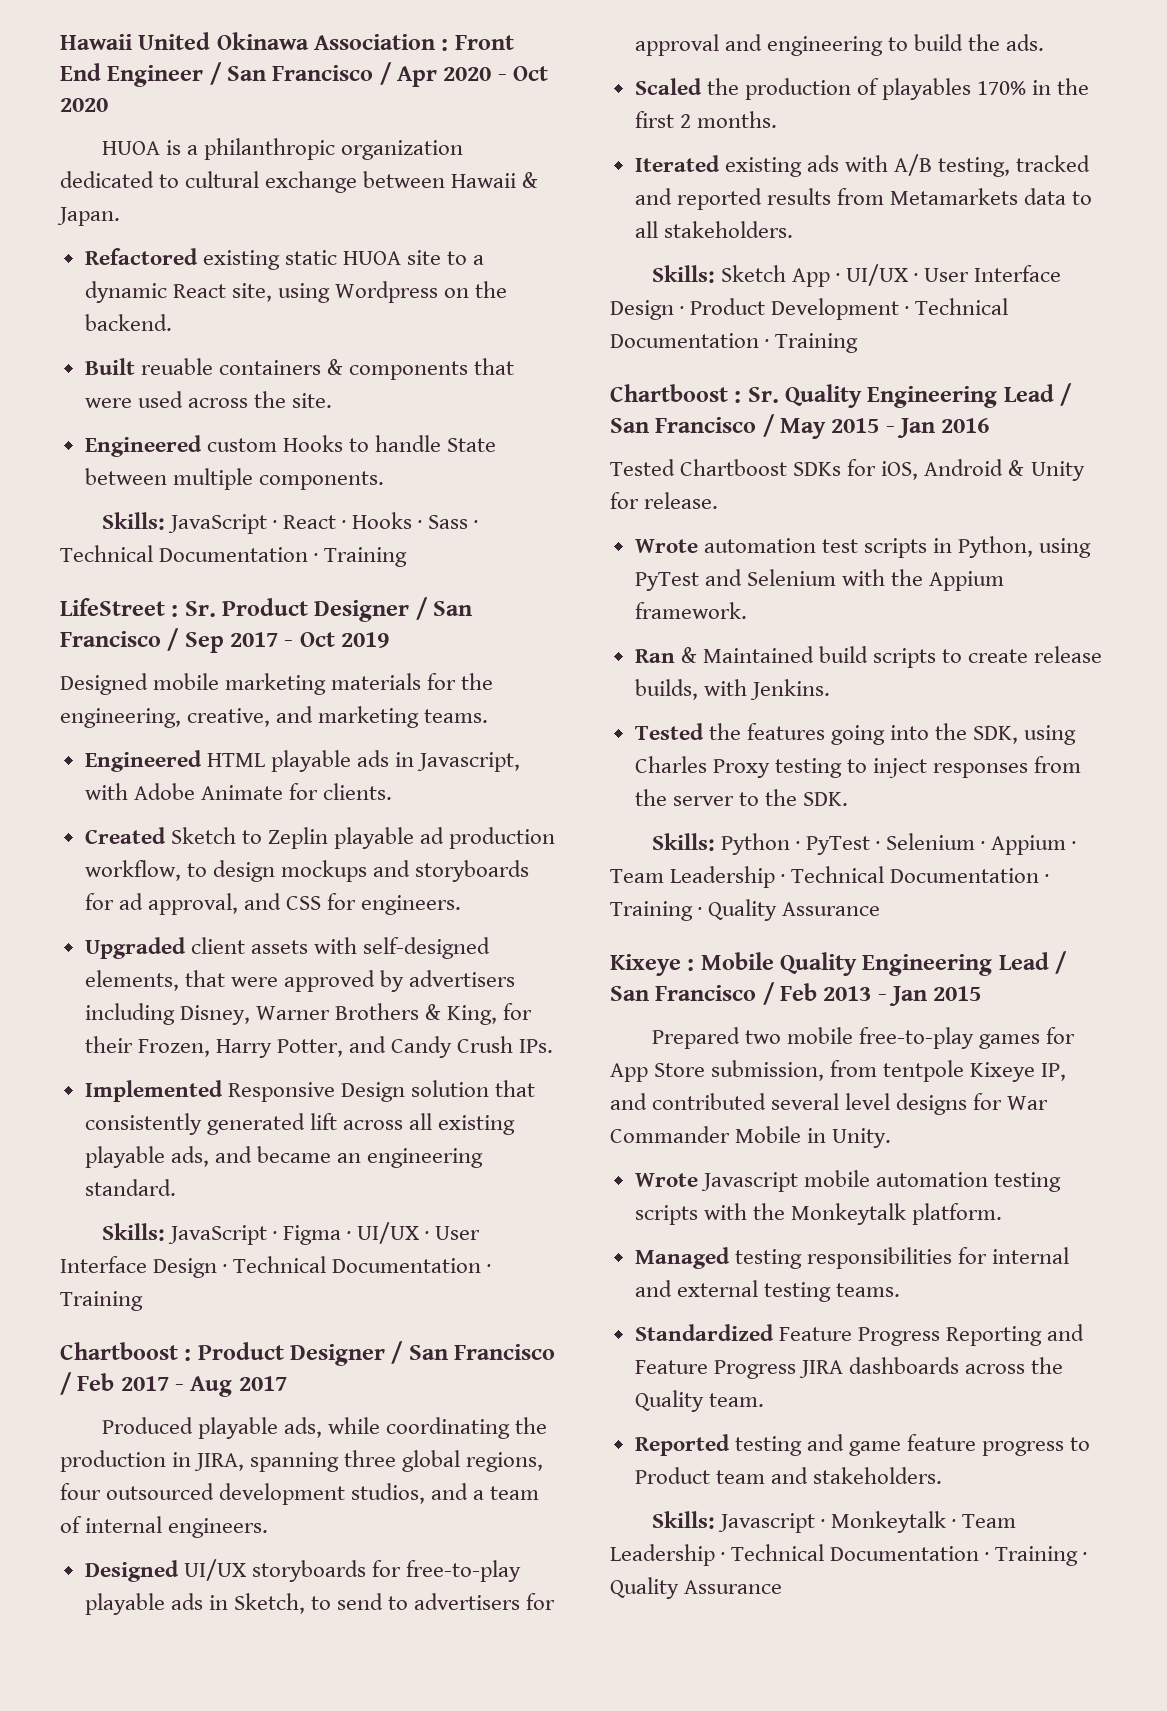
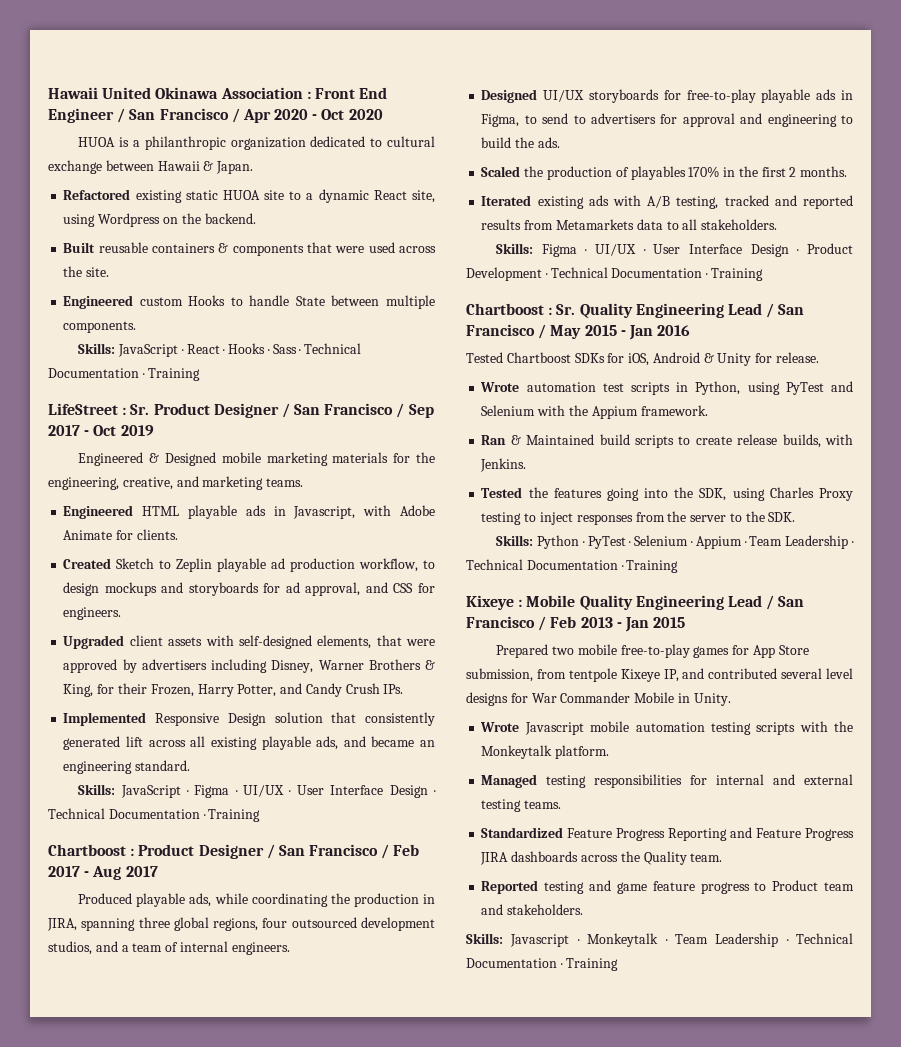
- Built reuable containers & components that were used across the site.
+ Built reusable containers & components that were used across the site.
- Designed mobile marketing materials for the engineering, creative, and marketing teams.
+ Engineered & Designed mobile marketing materials for the engineering, creative, and marketing teams.
- Designed UI/UX storyboards for free-to-play playable ads in Sketch, to send to advertisers for approval and engineering to build the ads.
+ Designed UI/UX storyboards for free-to-play playable ads in Figma, to send to advertisers for approval and engineering to build the ads.
- Skills: Sketch App · UI/UX · User Interface Design · Product Development · Technical Documentation · Training
+ Skills: Figma · UI/UX · User Interface Design · Product Development · Technical Documentation · Training
- Skills: Python · PyTest · Selenium · Appium · Team Leadership · Technical Documentation · Training · Quality Assurance
+ Skills: Python · PyTest · Selenium · Appium · Team Leadership · Technical Documentation · Training
- Skills: Javascript · Monkeytalk · Team Leadership · Technical Documentation · Training · Quality Assurance
+ Skills: Javascript · Monkeytalk · Team Leadership · Technical Documentation · Training

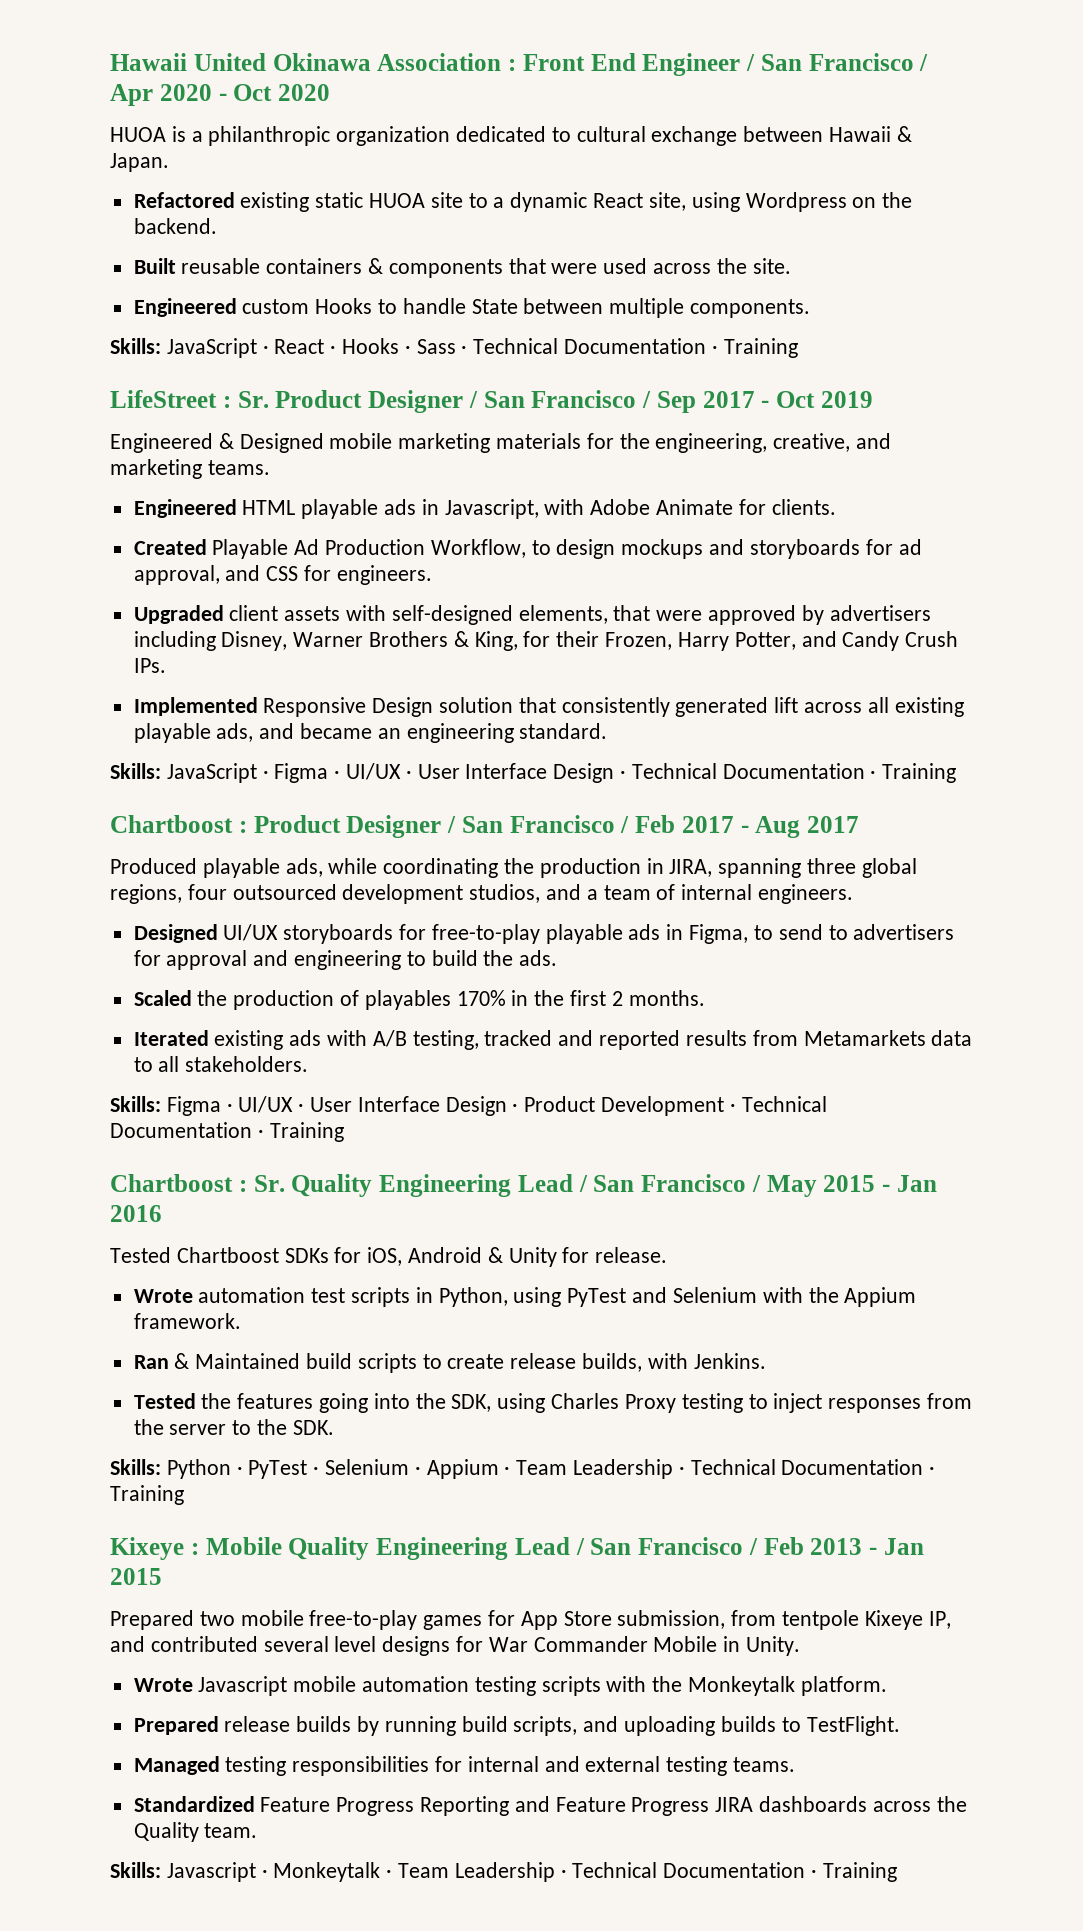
- Created Sketch to Zeplin playable ad production workflow, to design mockups and storyboards for ad approval, and CSS for engineers.
+ Created Playable Ad Production Workflow, to design mockups and storyboards for ad approval, and CSS for engineers.
+ Prepared release builds by running build scripts, and uploading builds to TestFlight.
- Reported testing and game feature progress to Product team and stakeholders.

